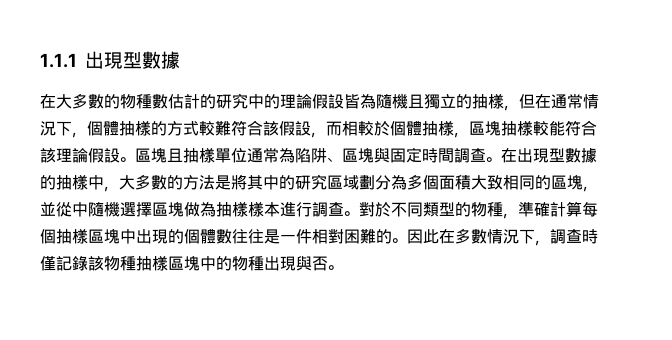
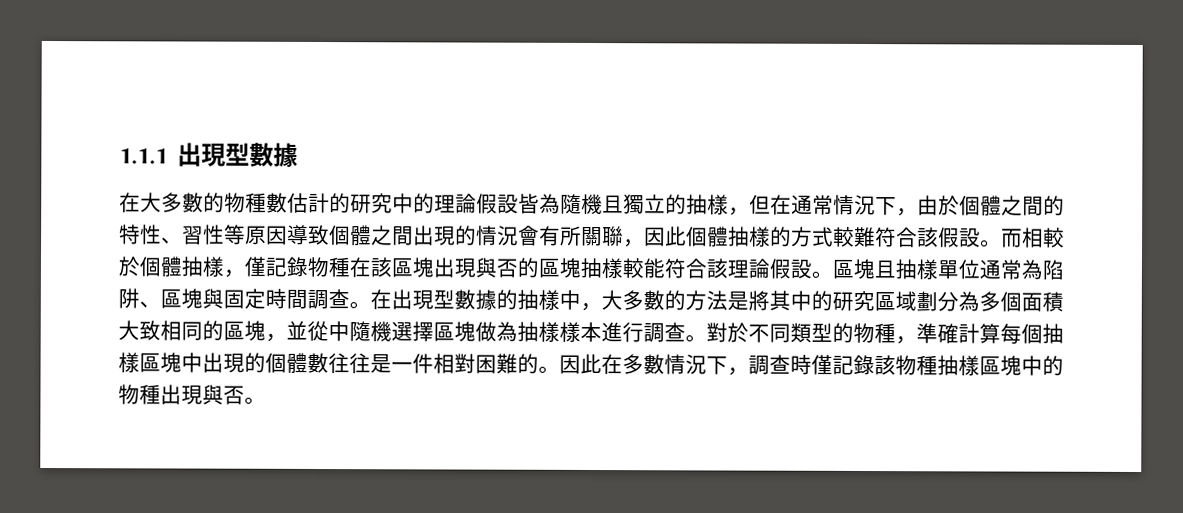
- 在大多數的物種數估計的研究中的理論假設皆為隨機且獨立的抽樣，但在通常情況下，個體抽樣的方式較難符合該假設，而相較於個體抽樣，區塊抽樣較能符合該理論假設。
+ 在大多數的物種數估計的研究中的理論假設皆為隨機且獨立的抽樣，但在通常情況下，由於個體之間的特性、習性等原因導致個體之間出現的情況會有所關聯，因此個體抽樣的方式較難符合該假設。而相較於個體抽樣，僅記錄物種在該區塊出現與否的區塊抽樣較能符合該理論假設。

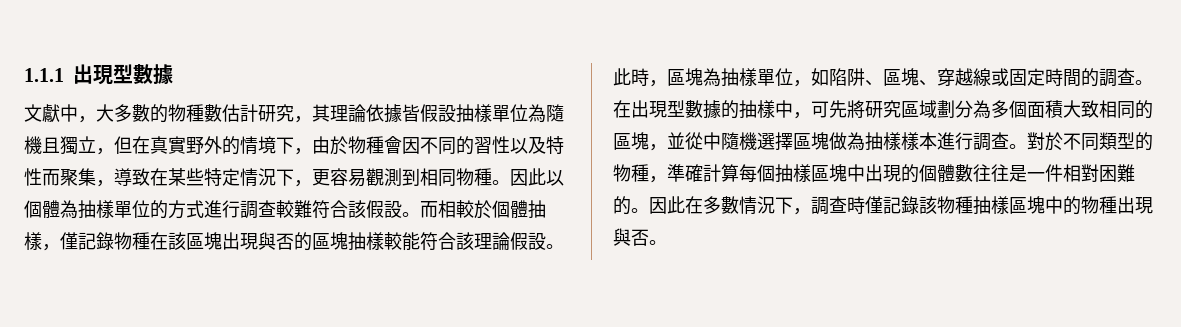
- 在大多數的物種數估計的研究中的理論假設皆為隨機且獨立的抽樣，但在通常情況下，由於個體之間的特性、習性等原因導致個體之間出現的情況會有所關聯，因此個體抽樣的方式較難符合該假設。
+ 文獻中，大多數的物種數估計研究，其理論依據皆假設抽樣單位為隨機且獨立，但在真實野外的情境下，由於物種會因不同的習性以及特性而聚集，導致在某些特定情況下，更容易觀測到相同物種。因此以個體為抽樣單位的方式進行調查較難符合該假設。
- 區塊且抽樣單位通常為陷阱、區塊與固定時間調查。
+ 此時，區塊為抽樣單位，如陷阱、區塊、穿越線或固定時間的調查。
- 在出現型數據的抽樣中，大多數的方法是將其中的研究區域劃分為多個面積大致相同的區塊，並從中隨機選擇區塊做為抽樣樣本進行調查。
+ 在出現型數據的抽樣中，可先將研究區域劃分為多個面積大致相同的區塊，並從中隨機選擇區塊做為抽樣樣本進行調查。

